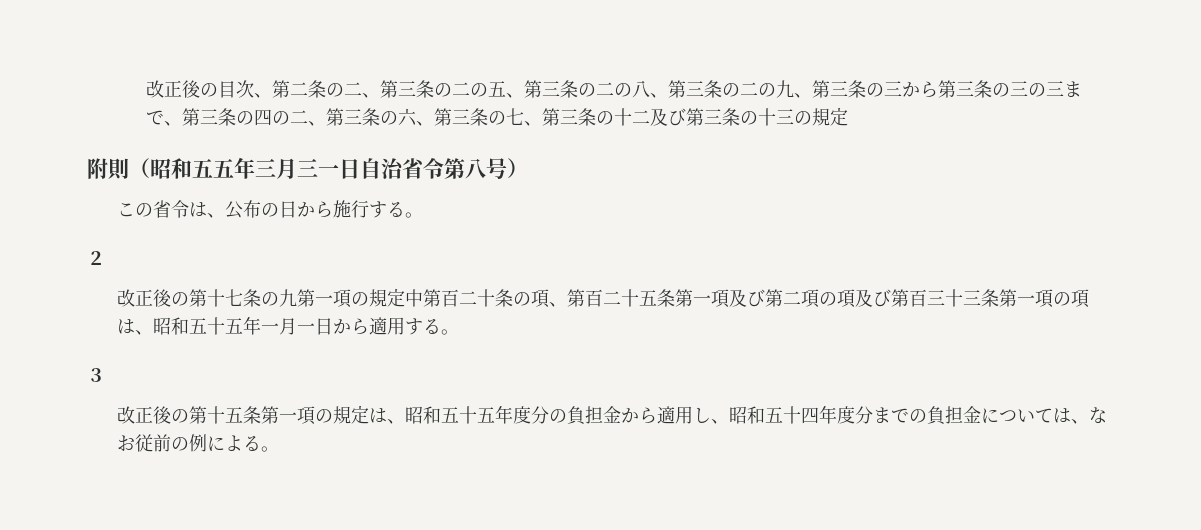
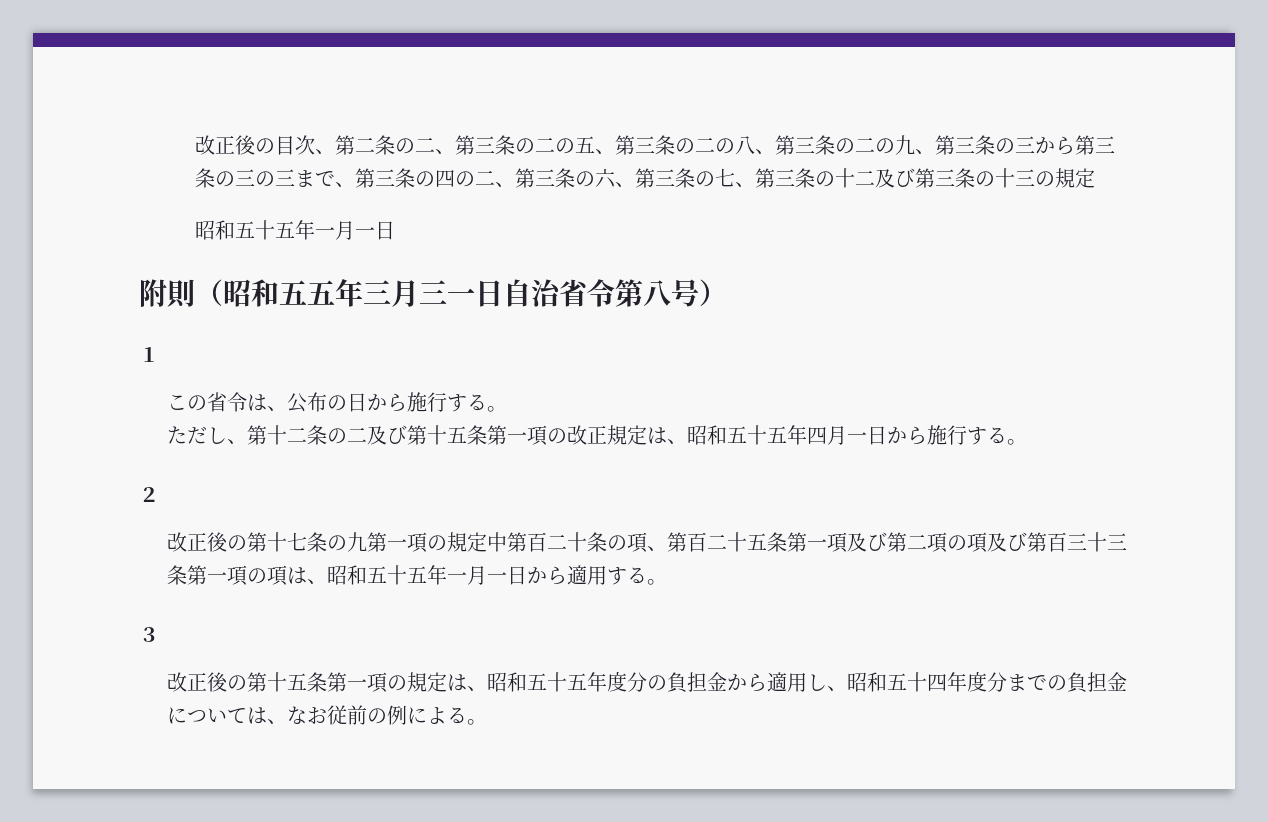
  改正後の目次、第二条の二、第三条の二の五、第三条の二の八、第三条の二の九、第三条の三から第三条の三の三まで、第三条の四の二、第三条の六、第三条の七、第三条の十二及び第三条の十三の規定
+ 昭和五十五年一月一日
+ １
+ ただし、第十二条の二及び第十五条第一項の改正規定は、昭和五十五年四月一日から施行する。

